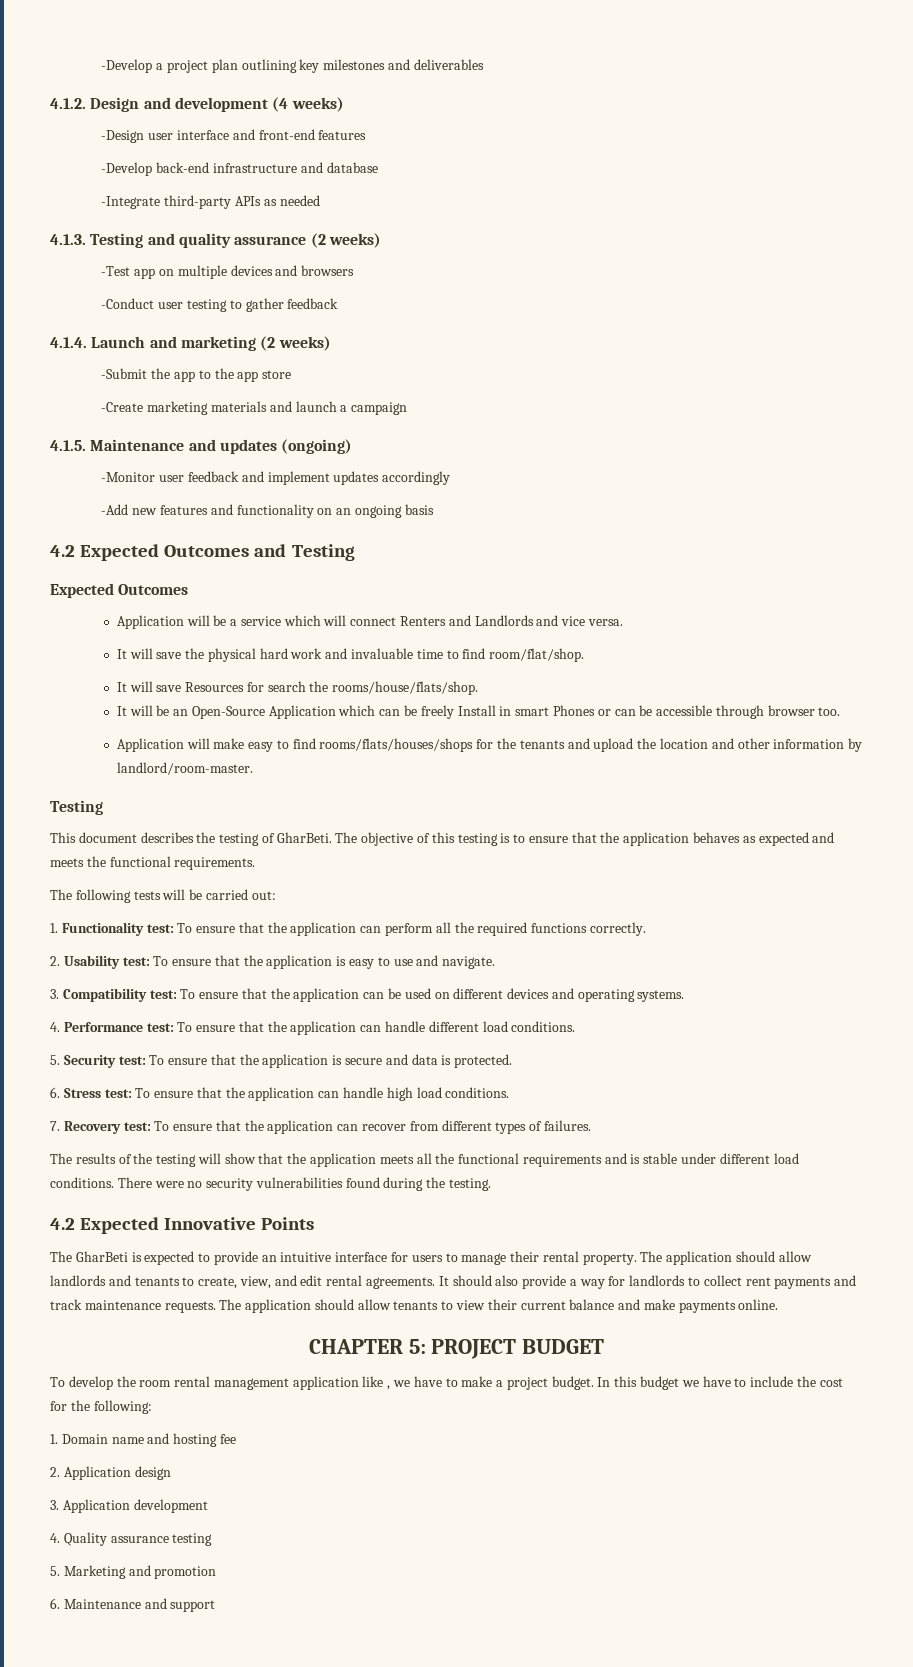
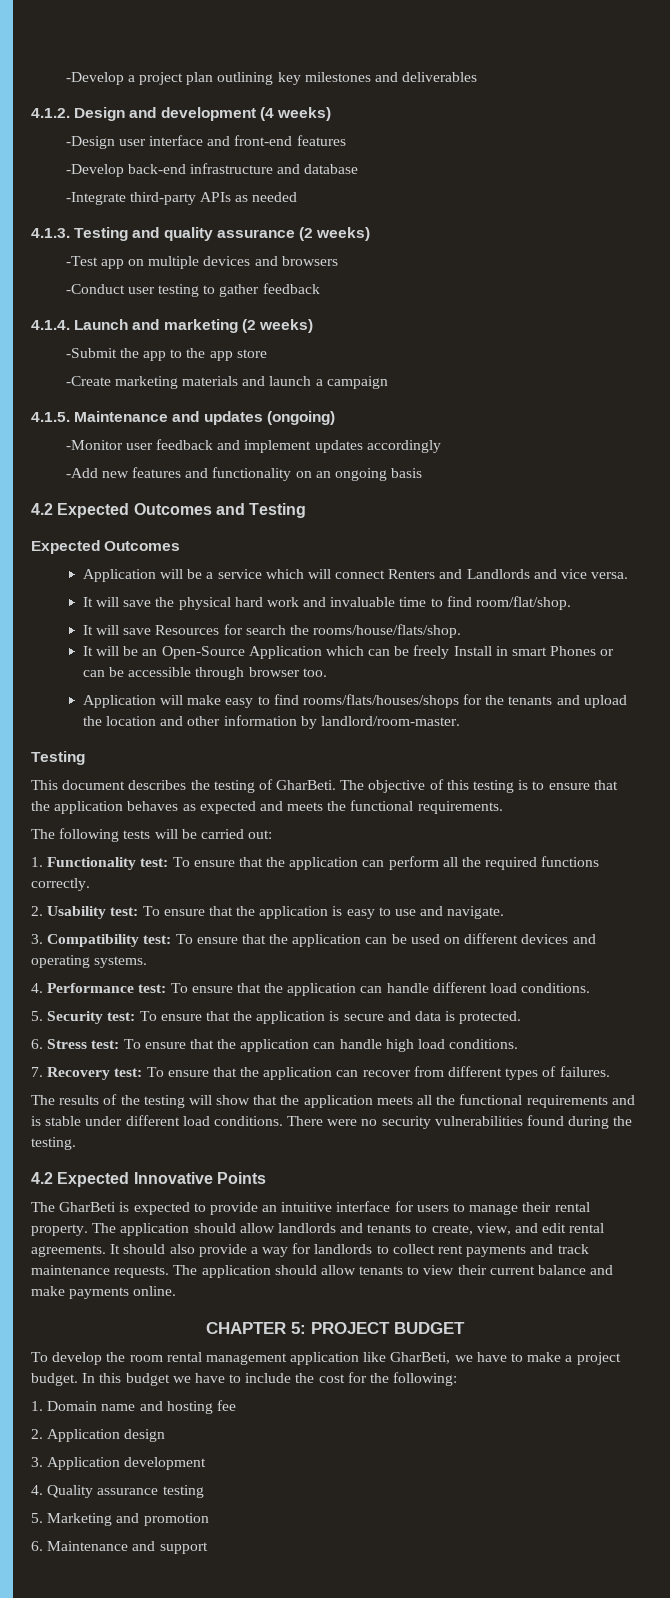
- To develop the room rental management application like , we have to make a project budget.
+ To develop the room rental management application like GharBeti, we have to make a project budget.

